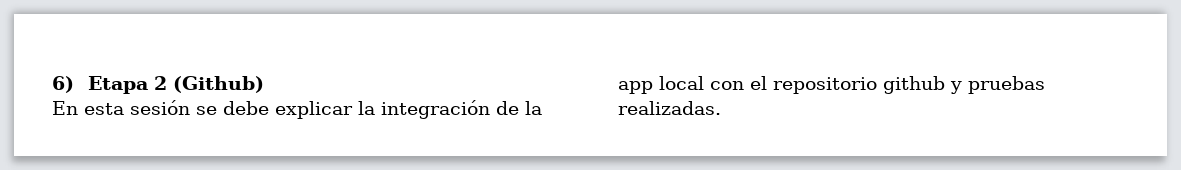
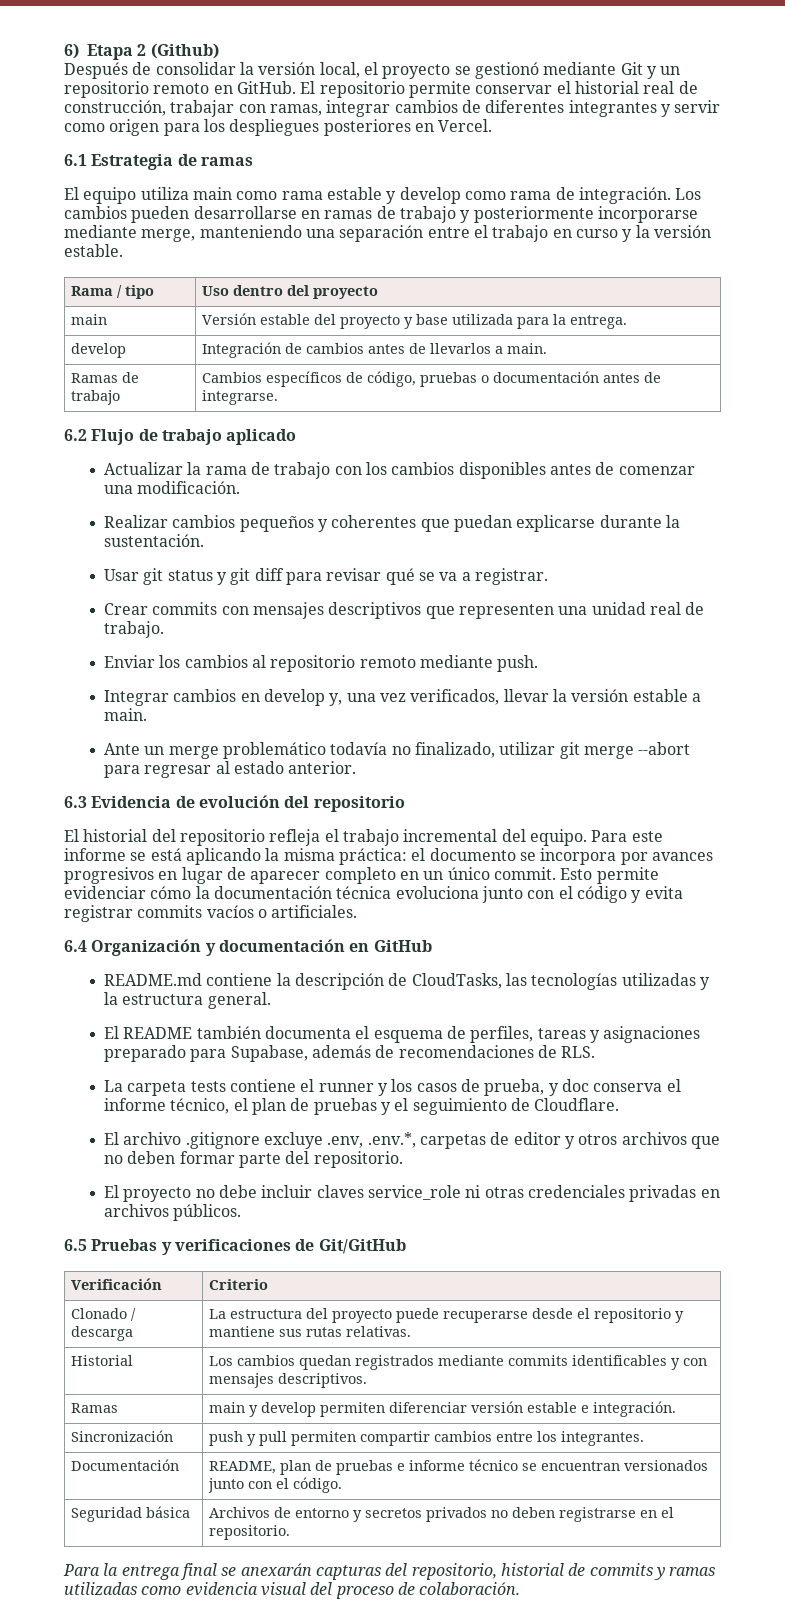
- En esta sesión se debe explicar la integración de la app local con el repositorio github y pruebas realizadas.
+ Después de consolidar la versión local, el proyecto se gestionó mediante Git y un repositorio remoto en GitHub. El repositorio permite conservar el historial real de construcción, trabajar con ramas, integrar cambios de diferentes integrantes y servir como origen para los despliegues posteriores en Vercel.
+ 6.1 Estrategia de ramas
+ El equipo utiliza main como rama estable y develop como rama de integración. Los cambios pueden desarrollarse en ramas de trabajo y posteriormente incorporarse mediante merge, manteniendo una separación entre el trabajo en curso y la versión estable.
+ Rama / tipo | Uso dentro del proyecto
+ main | Versión estable del proyecto y base utilizada para la entrega.
+ develop | Integración de cambios antes de llevarlos a main.
+ Ramas de trabajo | Cambios específicos de código, pruebas o documentación antes de integrarse.
+ 6.2 Flujo de trabajo aplicado
+ Actualizar la rama de trabajo con los cambios disponibles antes de comenzar una modificación.
+ Realizar cambios pequeños y coherentes que puedan explicarse durante la sustentación.
+ Usar git status y git diff para revisar qué se va a registrar.
+ Crear commits con mensajes descriptivos que representen una unidad real de trabajo.
+ Enviar los cambios al repositorio remoto mediante push.
+ Integrar cambios en develop y, una vez verificados, llevar la versión estable a main.
+ Ante un merge problemático todavía no finalizado, utilizar git merge --abort para regresar al estado anterior.
+ 6.3 Evidencia de evolución del repositorio
+ El historial del repositorio refleja el trabajo incremental del equipo. Para este informe se está aplicando la misma práctica: el documento se incorpora por avances progresivos en lugar de aparecer completo en un único commit. Esto permite evidenciar cómo la documentación técnica evoluciona junto con el código y evita registrar commits vacíos o artificiales.
+ 6.4 Organización y documentación en GitHub
+ README.md contiene la descripción de CloudTasks, las tecnologías utilizadas y la estructura general.
+ El README también documenta el esquema de perfiles, tareas y asignaciones preparado para Supabase, además de recomendaciones de RLS.
+ La carpeta tests contiene el runner y los casos de prueba, y doc conserva el informe técnico, el plan de pruebas y el seguimiento de Cloudflare.
+ El archivo .gitignore excluye .env, .env.*, carpetas de editor y otros archivos que no deben formar parte del repositorio.
+ El proyecto no debe incluir claves service_role ni otras credenciales privadas en archivos públicos.
+ 6.5 Pruebas y verificaciones de Git/GitHub
+ Verificación | Criterio
+ Clonado / descarga | La estructura del proyecto puede recuperarse desde el repositorio y mantiene sus rutas relativas.
+ Historial | Los cambios quedan registrados mediante commits identificables y con mensajes descriptivos.
+ Ramas | main y develop permiten diferenciar versión estable e integración.
+ Sincronización | push y pull permiten compartir cambios entre los integrantes.
+ Documentación | README, plan de pruebas e informe técnico se encuentran versionados junto con el código.
+ Seguridad básica | Archivos de entorno y secretos privados no deben registrarse en el repositorio.
+ Para la entrega final se anexarán capturas del repositorio, historial de commits y ramas utilizadas como evidencia visual del proceso de colaboración.

